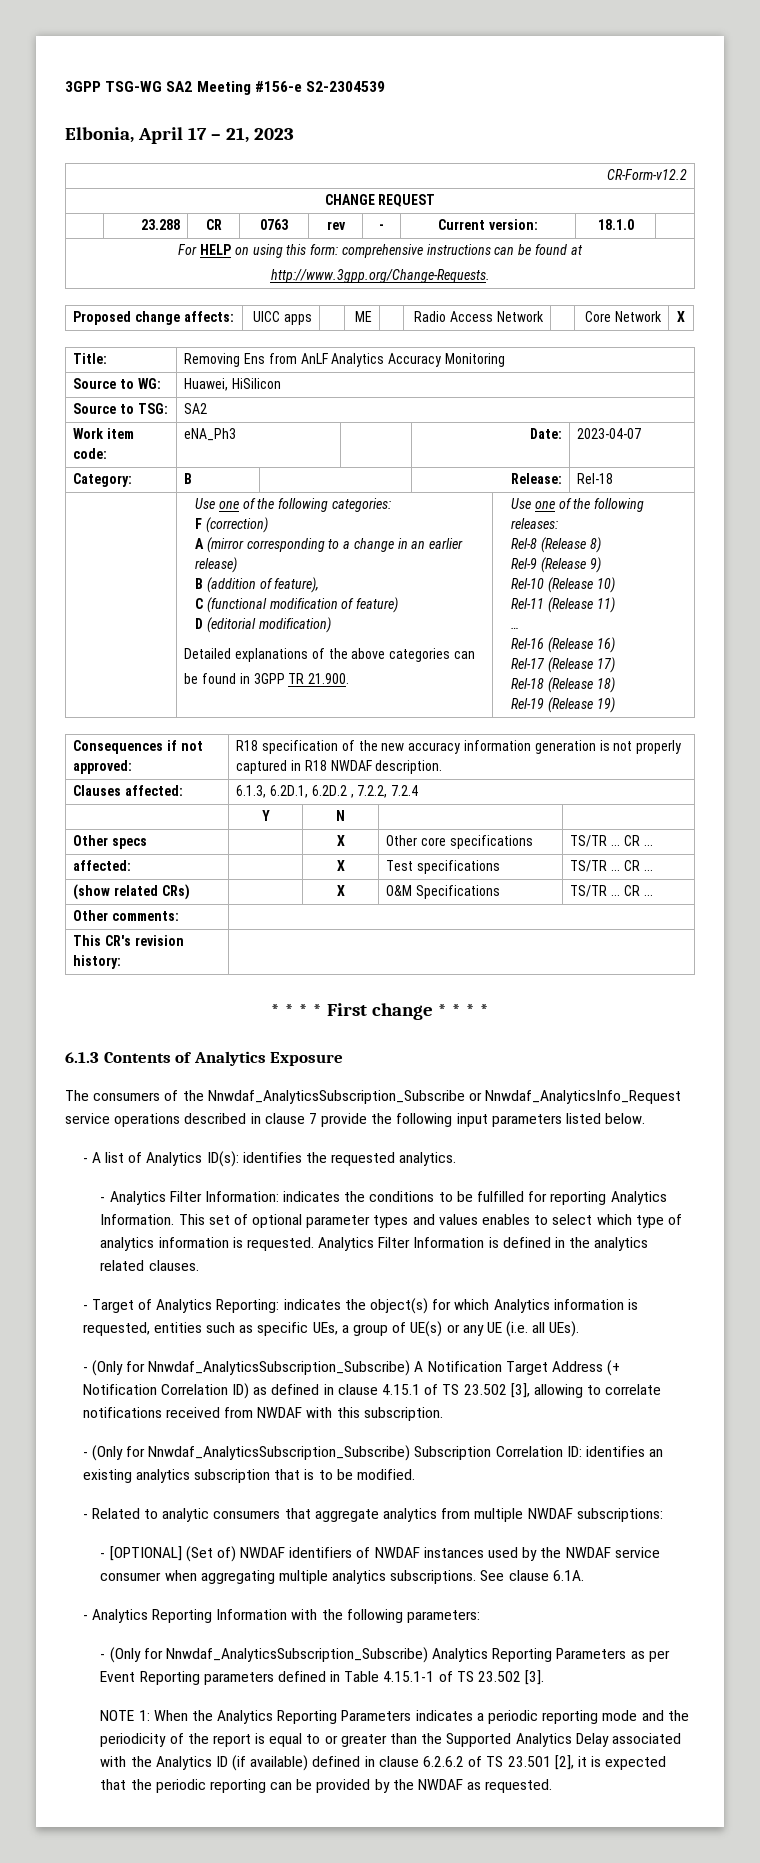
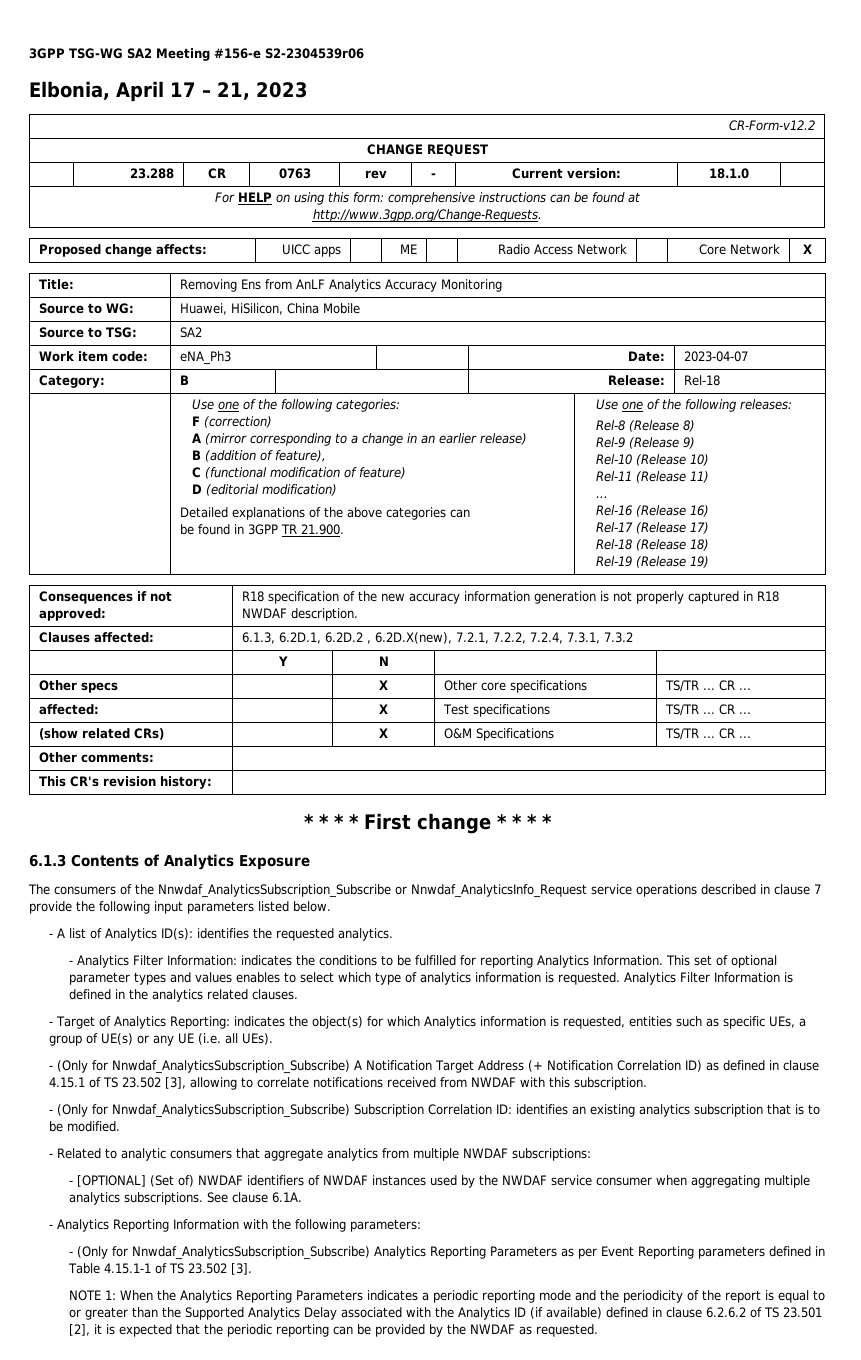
- 3GPP TSG-WG SA2 Meeting #156-e S2-2304539
+ 3GPP TSG-WG SA2 Meeting #156-e S2-2304539r06
- Source to WG: | Huawei, HiSilicon
+ Source to WG: | Huawei, HiSilicon, China Mobile
- Clauses affected: | 6.1.3, 6.2D.1, 6.2D.2 , 7.2.2, 7.2.4
+ Clauses affected: | 6.1.3, 6.2D.1, 6.2D.2 , 6.2D.X(new), 7.2.1, 7.2.2, 7.2.4, 7.3.1, 7.3.2

